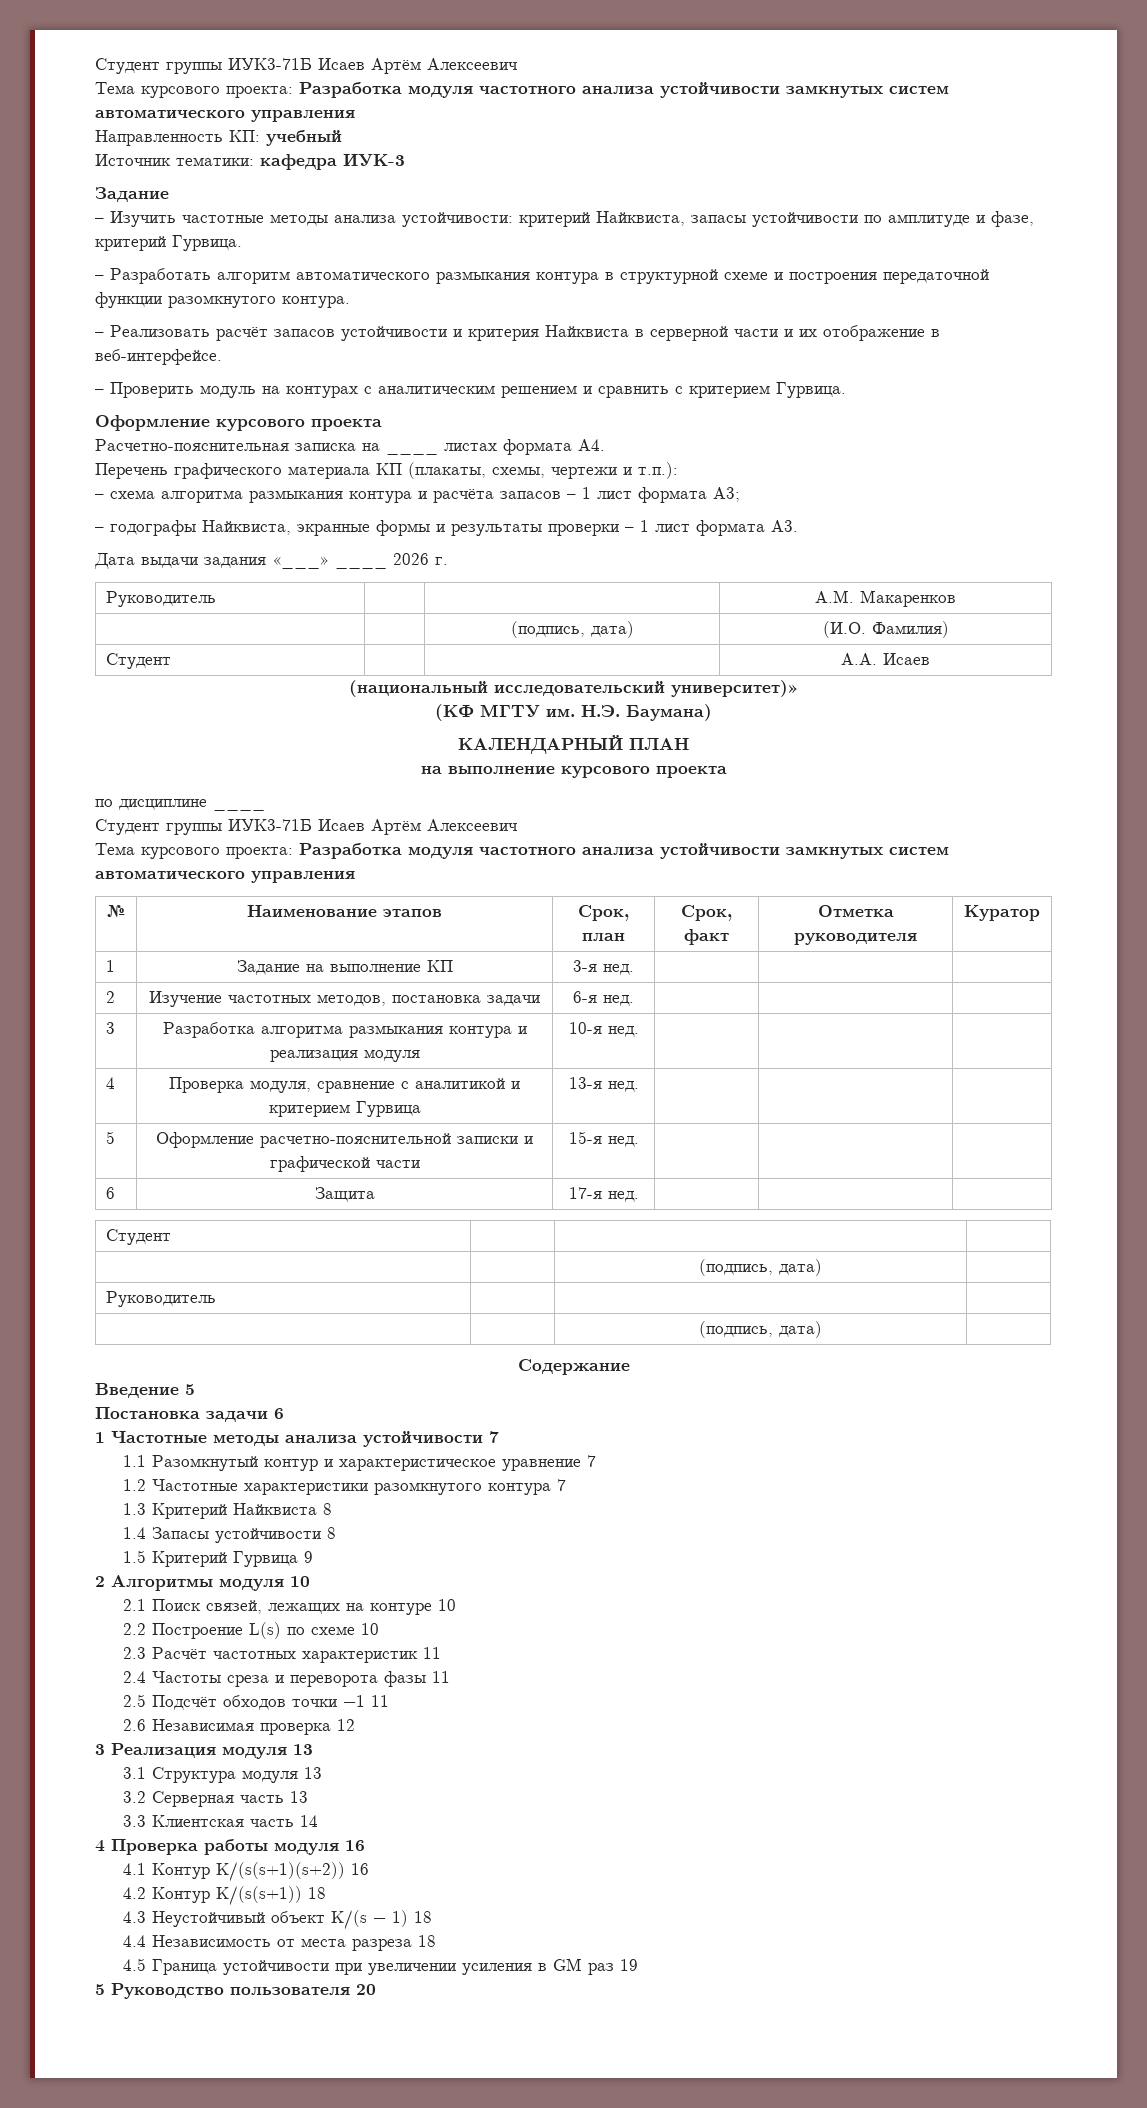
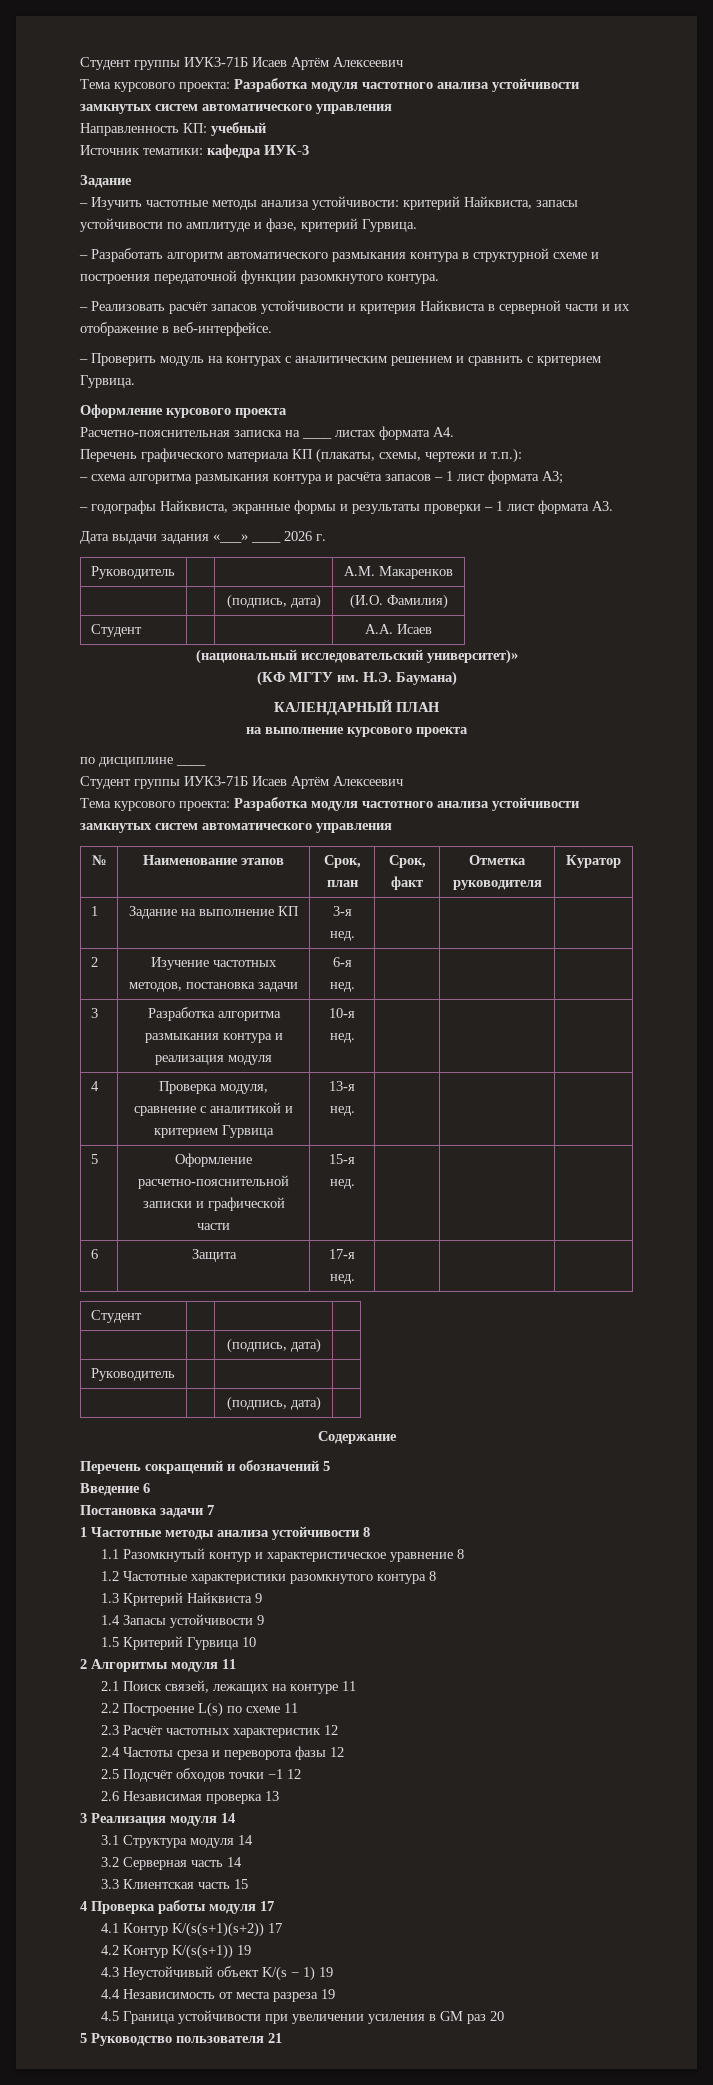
+ Перечень сокращений и обозначений 5
- Введение 5
+ Введение 6
- Постановка задачи 6
+ Постановка задачи 7
- 1 Частотные методы анализа устойчивости 7
+ 1 Частотные методы анализа устойчивости 8
- 1.1 Разомкнутый контур и характеристическое уравнение 7
+ 1.1 Разомкнутый контур и характеристическое уравнение 8
- 1.2 Частотные характеристики разомкнутого контура 7
+ 1.2 Частотные характеристики разомкнутого контура 8
- 1.3 Критерий Найквиста 8
+ 1.3 Критерий Найквиста 9
- 1.4 Запасы устойчивости 8
+ 1.4 Запасы устойчивости 9
- 1.5 Критерий Гурвица 9
+ 1.5 Критерий Гурвица 10
- 2 Алгоритмы модуля 10
+ 2 Алгоритмы модуля 11
- 2.1 Поиск связей, лежащих на контуре 10
+ 2.1 Поиск связей, лежащих на контуре 11
- 2.2 Построение L(s) по схеме 10
+ 2.2 Построение L(s) по схеме 11
- 2.3 Расчёт частотных характеристик 11
+ 2.3 Расчёт частотных характеристик 12
- 2.4 Частоты среза и переворота фазы 11
+ 2.4 Частоты среза и переворота фазы 12
- 2.5 Подсчёт обходов точки −1 11
+ 2.5 Подсчёт обходов точки −1 12
- 2.6 Независимая проверка 12
+ 2.6 Независимая проверка 13
- 3 Реализация модуля 13
+ 3 Реализация модуля 14
- 3.1 Структура модуля 13
+ 3.1 Структура модуля 14
- 3.2 Серверная часть 13
+ 3.2 Серверная часть 14
- 3.3 Клиентская часть 14
+ 3.3 Клиентская часть 15
- 4 Проверка работы модуля 16
+ 4 Проверка работы модуля 17
- 4.1 Контур K/(s(s+1)(s+2)) 16
+ 4.1 Контур K/(s(s+1)(s+2)) 17
- 4.2 Контур K/(s(s+1)) 18
+ 4.2 Контур K/(s(s+1)) 19
- 4.3 Неустойчивый объект K/(s − 1) 18
+ 4.3 Неустойчивый объект K/(s − 1) 19
- 4.4 Независимость от места разреза 18
+ 4.4 Независимость от места разреза 19
- 4.5 Граница устойчивости при увеличении усиления в GM раз 19
+ 4.5 Граница устойчивости при увеличении усиления в GM раз 20
- 5 Руководство пользователя 20
+ 5 Руководство пользователя 21

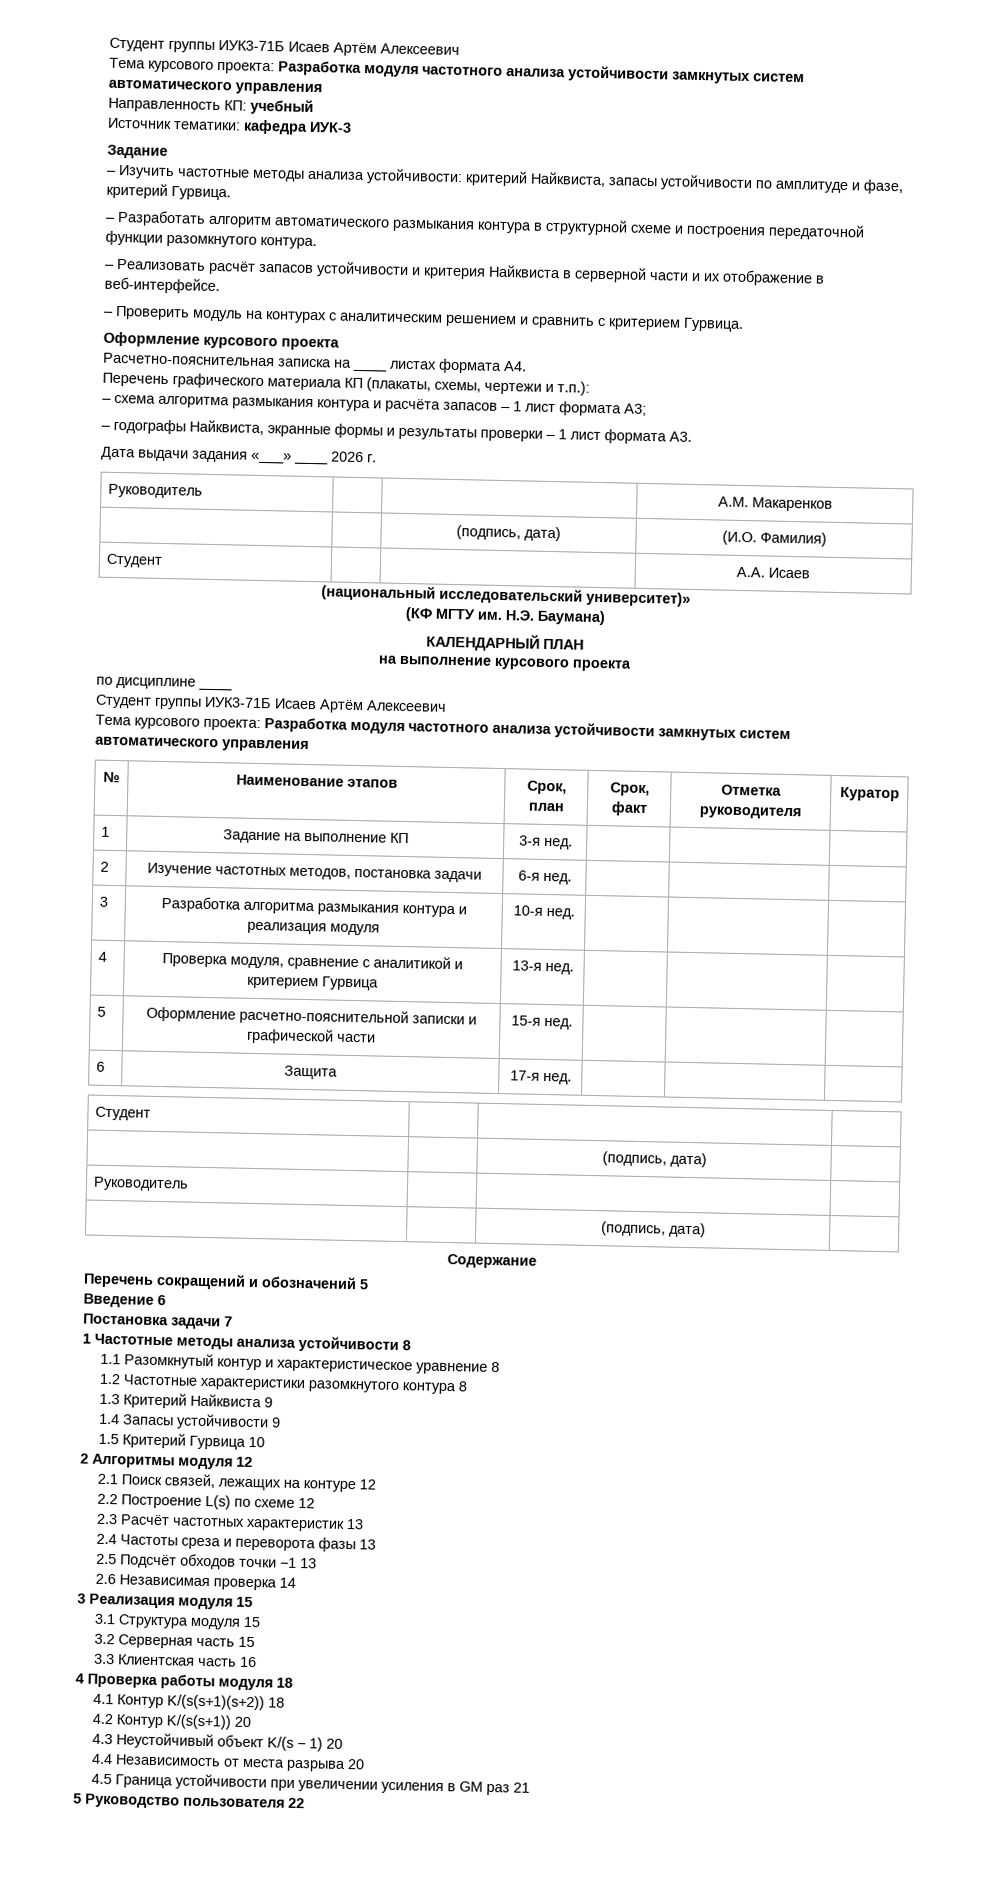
- 2 Алгоритмы модуля 11
+ 2 Алгоритмы модуля 12
- 2.1 Поиск связей, лежащих на контуре 11
+ 2.1 Поиск связей, лежащих на контуре 12
- 2.2 Построение L(s) по схеме 11
+ 2.2 Построение L(s) по схеме 12
- 2.3 Расчёт частотных характеристик 12
+ 2.3 Расчёт частотных характеристик 13
- 2.4 Частоты среза и переворота фазы 12
+ 2.4 Частоты среза и переворота фазы 13
- 2.5 Подсчёт обходов точки −1 12
+ 2.5 Подсчёт обходов точки −1 13
- 2.6 Независимая проверка 13
+ 2.6 Независимая проверка 14
- 3 Реализация модуля 14
+ 3 Реализация модуля 15
- 3.1 Структура модуля 14
+ 3.1 Структура модуля 15
- 3.2 Серверная часть 14
+ 3.2 Серверная часть 15
- 3.3 Клиентская часть 15
+ 3.3 Клиентская часть 16
- 4 Проверка работы модуля 17
+ 4 Проверка работы модуля 18
- 4.1 Контур K/(s(s+1)(s+2)) 17
+ 4.1 Контур K/(s(s+1)(s+2)) 18
- 4.2 Контур K/(s(s+1)) 19
+ 4.2 Контур K/(s(s+1)) 20
- 4.3 Неустойчивый объект K/(s − 1) 19
+ 4.3 Неустойчивый объект K/(s − 1) 20
- 4.4 Независимость от места разреза 19
+ 4.4 Независимость от места разрыва 20
- 4.5 Граница устойчивости при увеличении усиления в GM раз 20
+ 4.5 Граница устойчивости при увеличении усиления в GM раз 21
- 5 Руководство пользователя 21
+ 5 Руководство пользователя 22

